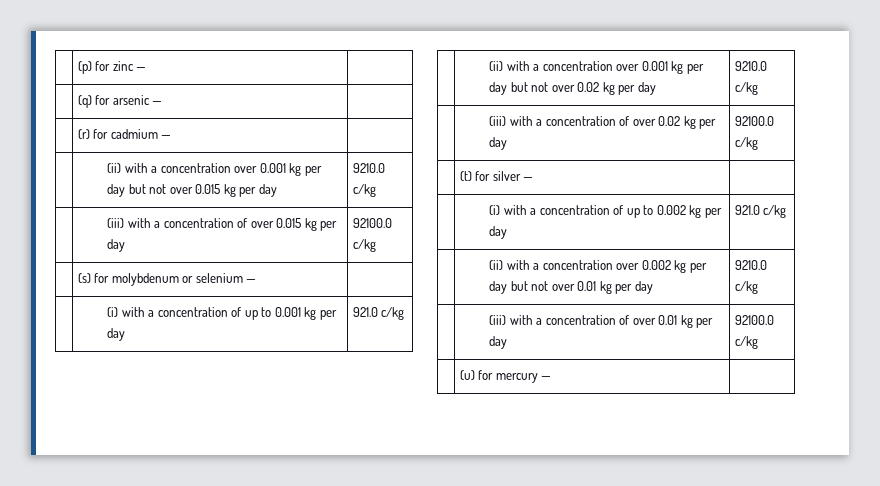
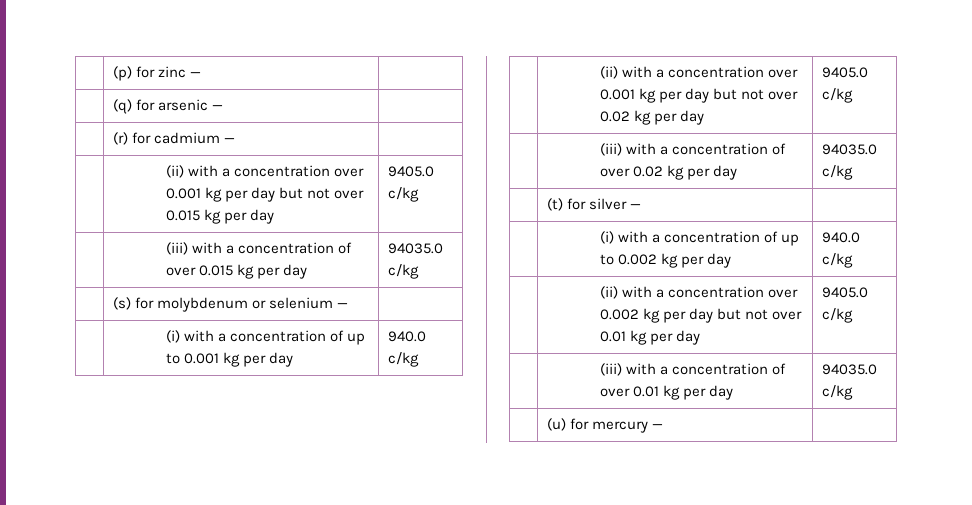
- | (ii) with a concentration over 0.001 kg per day but not over 0.015 kg per day | 9210.0 c/kg
+ | (ii) with a concentration over 0.001 kg per day but not over 0.015 kg per day | 9405.0 c/kg
- | (iii) with a concentration of over 0.015 kg per day | 92100.0 c/kg
+ | (iii) with a concentration of over 0.015 kg per day | 94035.0 c/kg
- | (i) with a concentration of up to 0.001 kg per day | 921.0 c/kg
+ | (i) with a concentration of up to 0.001 kg per day | 940.0 c/kg
- | (ii) with a concentration over 0.001 kg per day but not over 0.02 kg per day | 9210.0 c/kg
+ | (ii) with a concentration over 0.001 kg per day but not over 0.02 kg per day | 9405.0 c/kg
- | (iii) with a concentration of over 0.02 kg per day | 92100.0 c/kg
+ | (iii) with a concentration of over 0.02 kg per day | 94035.0 c/kg
- | (i) with a concentration of up to 0.002 kg per day | 921.0 c/kg
+ | (i) with a concentration of up to 0.002 kg per day | 940.0 c/kg
- | (ii) with a concentration over 0.002 kg per day but not over 0.01 kg per day | 9210.0 c/kg
+ | (ii) with a concentration over 0.002 kg per day but not over 0.01 kg per day | 9405.0 c/kg
- | (iii) with a concentration of over 0.01 kg per day | 92100.0 c/kg
+ | (iii) with a concentration of over 0.01 kg per day | 94035.0 c/kg

